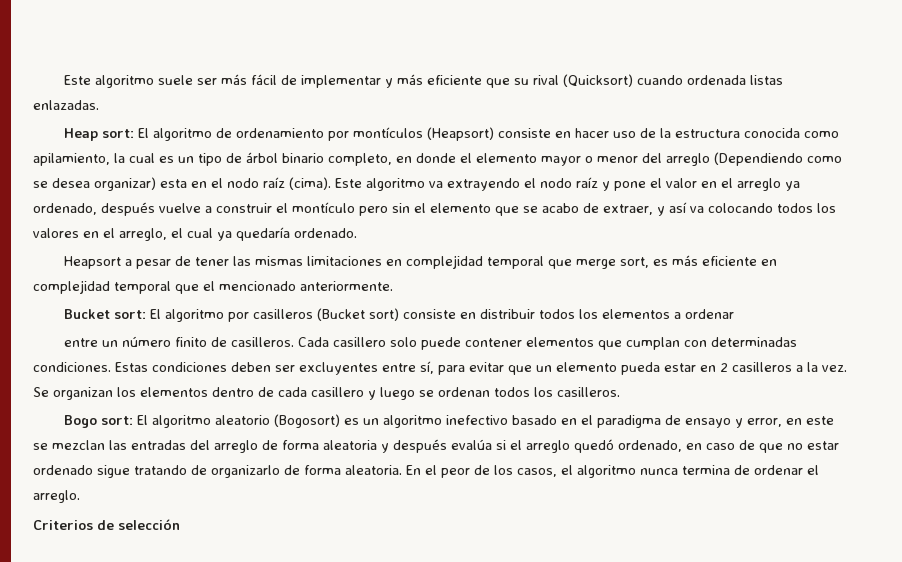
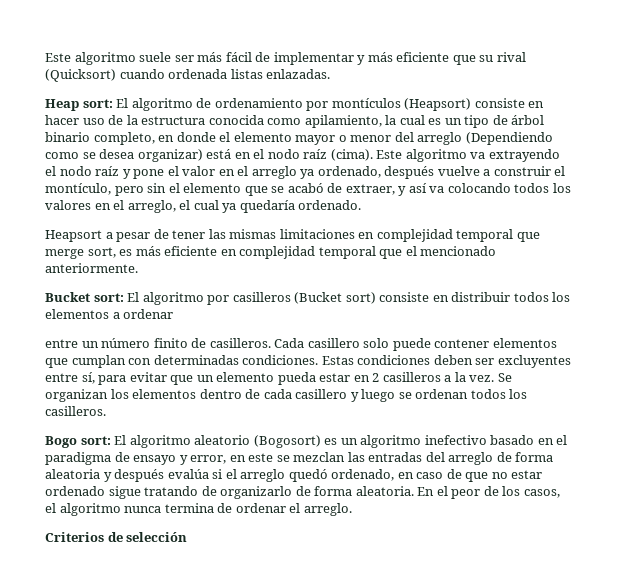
- Heap sort: El algoritmo de ordenamiento por montículos (Heapsort) consiste en hacer uso de la estructura conocida como apilamiento, la cual es un tipo de árbol binario completo, en donde el elemento mayor o menor del arreglo (Dependiendo como se desea organizar) esta en el nodo raíz (cima).
+ Heap sort: El algoritmo de ordenamiento por montículos (Heapsort) consiste en hacer uso de la estructura conocida como apilamiento, la cual es un tipo de árbol binario completo, en donde el elemento mayor o menor del arreglo (Dependiendo como se desea organizar) está en el nodo raíz (cima).
- Este algoritmo va extrayendo el nodo raíz y pone el valor en el arreglo ya ordenado, después vuelve a construir el montículo pero sin el elemento que se acabo de extraer, y así va colocando todos los valores en el arreglo, el cual ya quedaría ordenado.
+ Este algoritmo va extrayendo el nodo raíz y pone el valor en el arreglo ya ordenado, después vuelve a construir el montículo, pero sin el elemento que se acabó de extraer, y así va colocando todos los valores en el arreglo, el cual ya quedaría ordenado.

